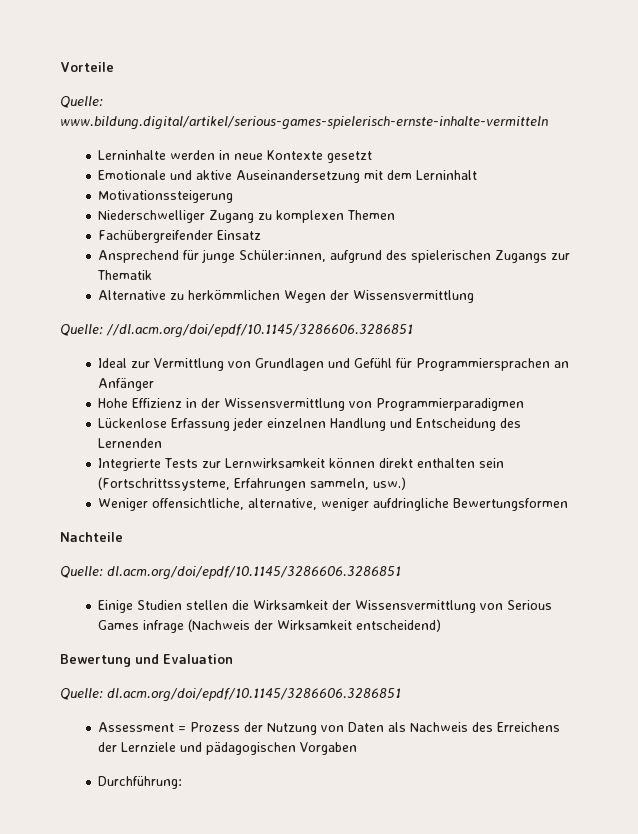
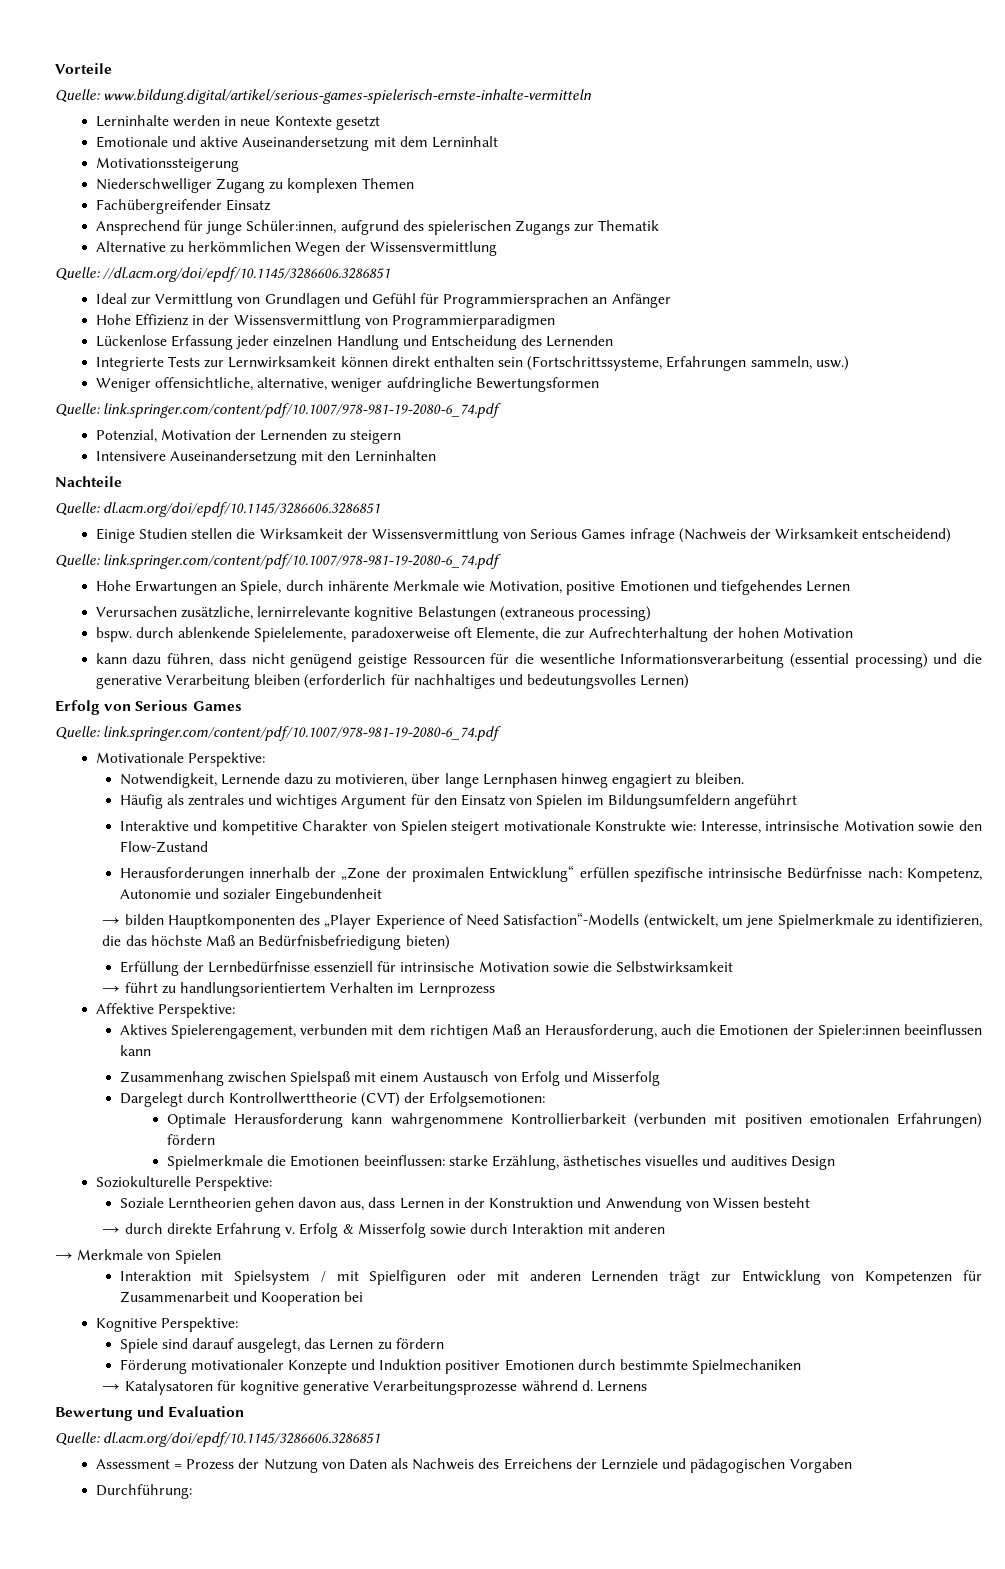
  Weniger offensichtliche, alternative, weniger aufdringliche Bewertungsformen
+ Quelle: link.springer.com/content/pdf/10.1007/978-981-19-2080-6_74.pdf
+ Potenzial, Motivation der Lernenden zu steigern
+ Intensivere Auseinandersetzung mit den Lerninhalten
  Einige Studien stellen die Wirksamkeit der Wissensvermittlung von Serious Games infrage (Nachweis der Wirksamkeit entscheidend)
+ Quelle: link.springer.com/content/pdf/10.1007/978-981-19-2080-6_74.pdf
+ Hohe Erwartungen an Spiele, durch inhärente Merkmale wie Motivation, positive Emotionen und tiefgehendes Lernen
+ Verursachen zusätzliche, lernirrelevante kognitive Belastungen (extraneous processing)
+ bspw. durch ablenkende Spielelemente, paradoxerweise oft Elemente, die zur Aufrechterhaltung der hohen Motivation
+ kann dazu führen, dass nicht genügend geistige Ressourcen für die wesentliche Informationsverarbeitung (essential processing) und die generative Verarbeitung bleiben (erforderlich für nachhaltiges und bedeutungsvolles Lernen)
+ Erfolg von Serious Games
+ Quelle: link.springer.com/content/pdf/10.1007/978-981-19-2080-6_74.pdf
+ Motivationale Perspektive:
+ Notwendigkeit, Lernende dazu zu motivieren, über lange Lernphasen hinweg engagiert zu bleiben.
+ Häufig als zentrales und wichtiges Argument für den Einsatz von Spielen im Bildungsumfeldern angeführt
+ Interaktive und kompetitive Charakter von Spielen steigert motivationale Konstrukte wie: Interesse, intrinsische Motivation sowie den Flow-Zustand
+ Herausforderungen innerhalb der „Zone der proximalen Entwicklung“ erfüllen spezifische intrinsische Bedürfnisse nach: Kompetenz, Autonomie und sozialer Eingebundenheit
+ → bilden Hauptkomponenten des „Player Experience of Need Satisfaction“-Modells (entwickelt, um jene Spielmerkmale zu identifizieren, die das höchste Maß an Bedürfnisbefriedigung bieten)
+ Erfüllung der Lernbedürfnisse essenziell für intrinsische Motivation sowie die Selbstwirksamkeit
+ → führt zu handlungsorientiertem Verhalten im Lernprozess
+ Affektive Perspektive:
+ Aktives Spielerengagement, verbunden mit dem richtigen Maß an Herausforderung, auch die Emotionen der Spieler:innen beeinflussen kann
+ Zusammenhang zwischen Spielspaß mit einem Austausch von Erfolg und Misserfolg
+ Dargelegt durch Kontrollwerttheorie (CVT) der Erfolgsemotionen:
+ Optimale Herausforderung kann wahrgenommene Kontrollierbarkeit (verbunden mit positiven emotionalen Erfahrungen) fördern
+ Spielmerkmale die Emotionen beeinflussen: starke Erzählung, ästhetisches visuelles und auditives Design
+ Soziokulturelle Perspektive:
+ Soziale Lerntheorien gehen davon aus, dass Lernen in der Konstruktion und Anwendung von Wissen besteht
+ → durch direkte Erfahrung v. Erfolg & Misserfolg sowie durch Interaktion mit anderen
+ → Merkmale von Spielen
+ Interaktion mit Spielsystem / mit Spielfiguren oder mit anderen Lernenden trägt zur Entwicklung von Kompetenzen für Zusammenarbeit und Kooperation bei
+ Kognitive Perspektive:
+ Spiele sind darauf ausgelegt, das Lernen zu fördern
+ Förderung motivationaler Konzepte und Induktion positiver Emotionen durch bestimmte Spielmechaniken
+ → Katalysatoren für kognitive generative Verarbeitungsprozesse während d. Lernens

